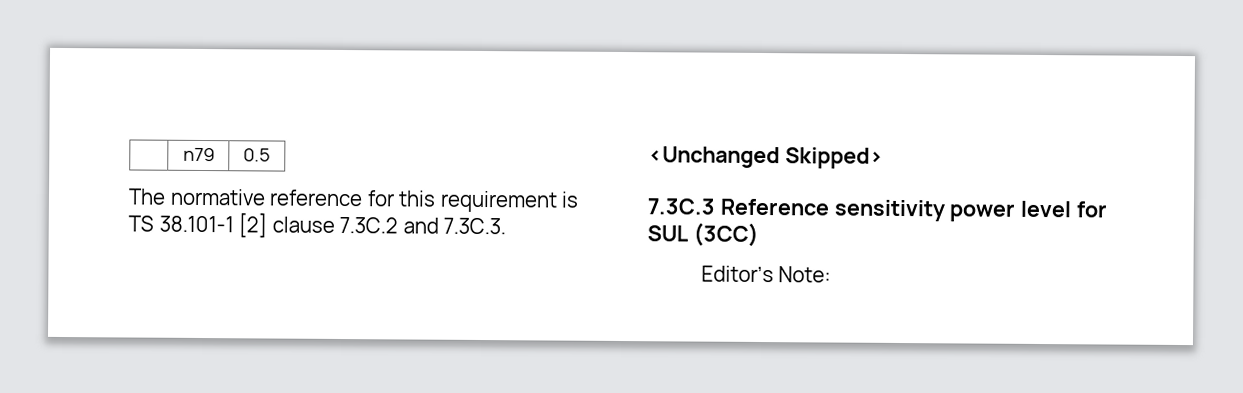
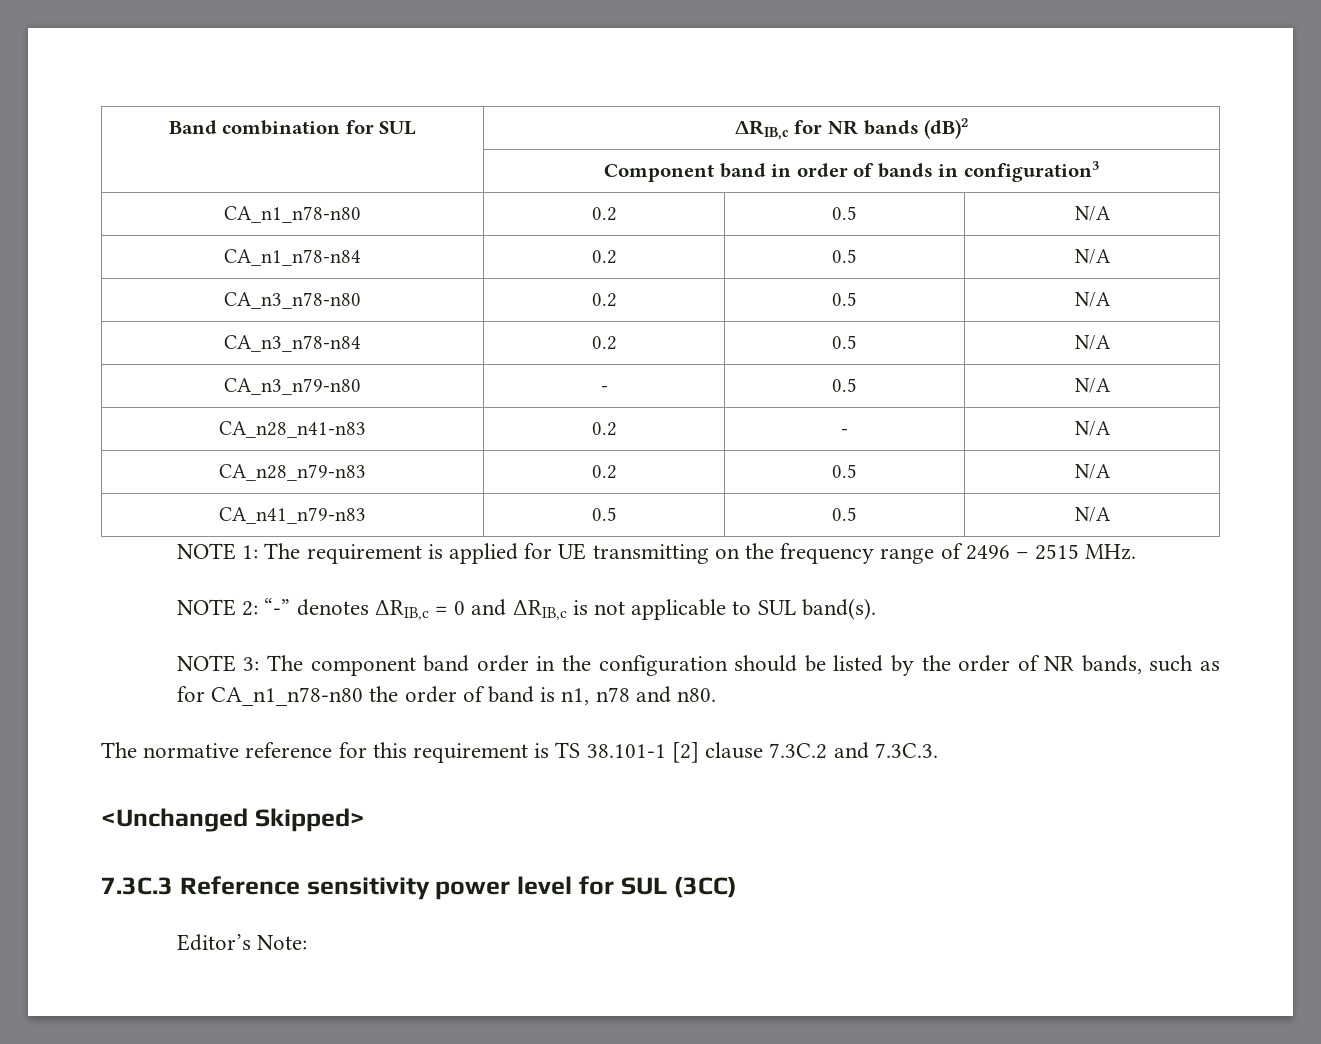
- | n79 | 0.5
+ Band combination for SUL | ΔRIB,c for NR bands (dB)2
+ | Component band in order of bands in configuration3
+ CA_n1_n78-n80 | 0.2 | 0.5 | N/A
+ CA_n1_n78-n84 | 0.2 | 0.5 | N/A
+ CA_n3_n78-n80 | 0.2 | 0.5 | N/A
+ CA_n3_n78-n84 | 0.2 | 0.5 | N/A
+ CA_n3_n79-n80 | - | 0.5 | N/A
+ CA_n28_n41-n83 | 0.2 | - | N/A
+ CA_n28_n79-n83 | 0.2 | 0.5 | N/A
+ CA_n41_n79-n83 | 0.5 | 0.5 | N/A
+ NOTE 1: The requirement is applied for UE transmitting on the frequency range of 2496 – 2515 MHz.
+ NOTE 2: “-” denotes ΔRIB,c = 0 and ΔRIB,c is not applicable to SUL band(s).
+ NOTE 3: The component band order in the configuration should be listed by the order of NR bands, such as for CA_n1_n78-n80 the order of band is n1, n78 and n80.

